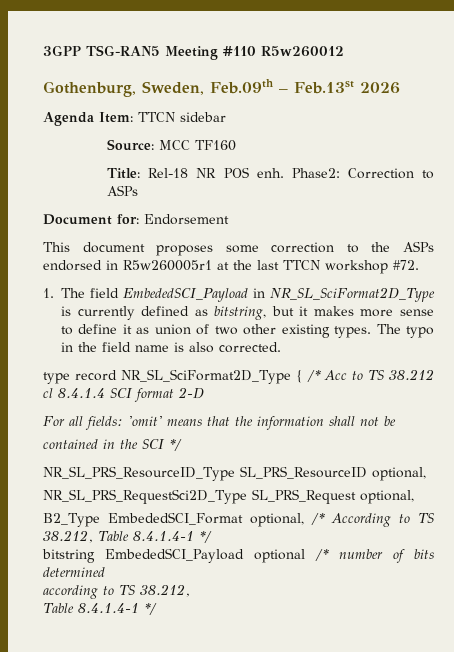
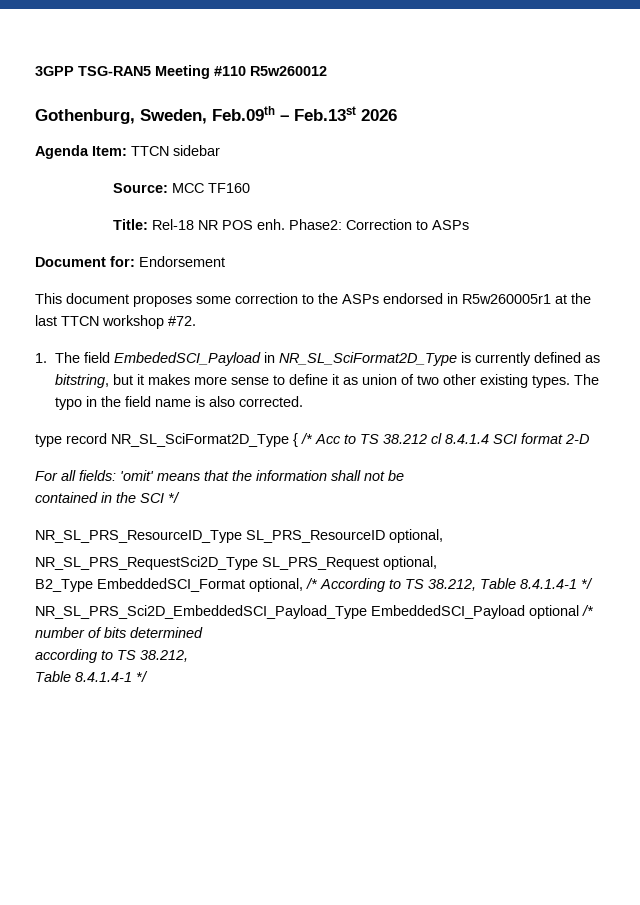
- B2_Type EmbededSCI_Format optional, /* According to TS 38.212, Table 8.4.1.4-1 */
+ B2_Type EmbeddedSCI_Format optional, /* According to TS 38.212, Table 8.4.1.4-1 */
- bitstring EmbededSCI_Payload optional /* number of bits determined
+ NR_SL_PRS_Sci2D_EmbeddedSCI_Payload_Type EmbeddedSCI_Payload optional /* number of bits determined

